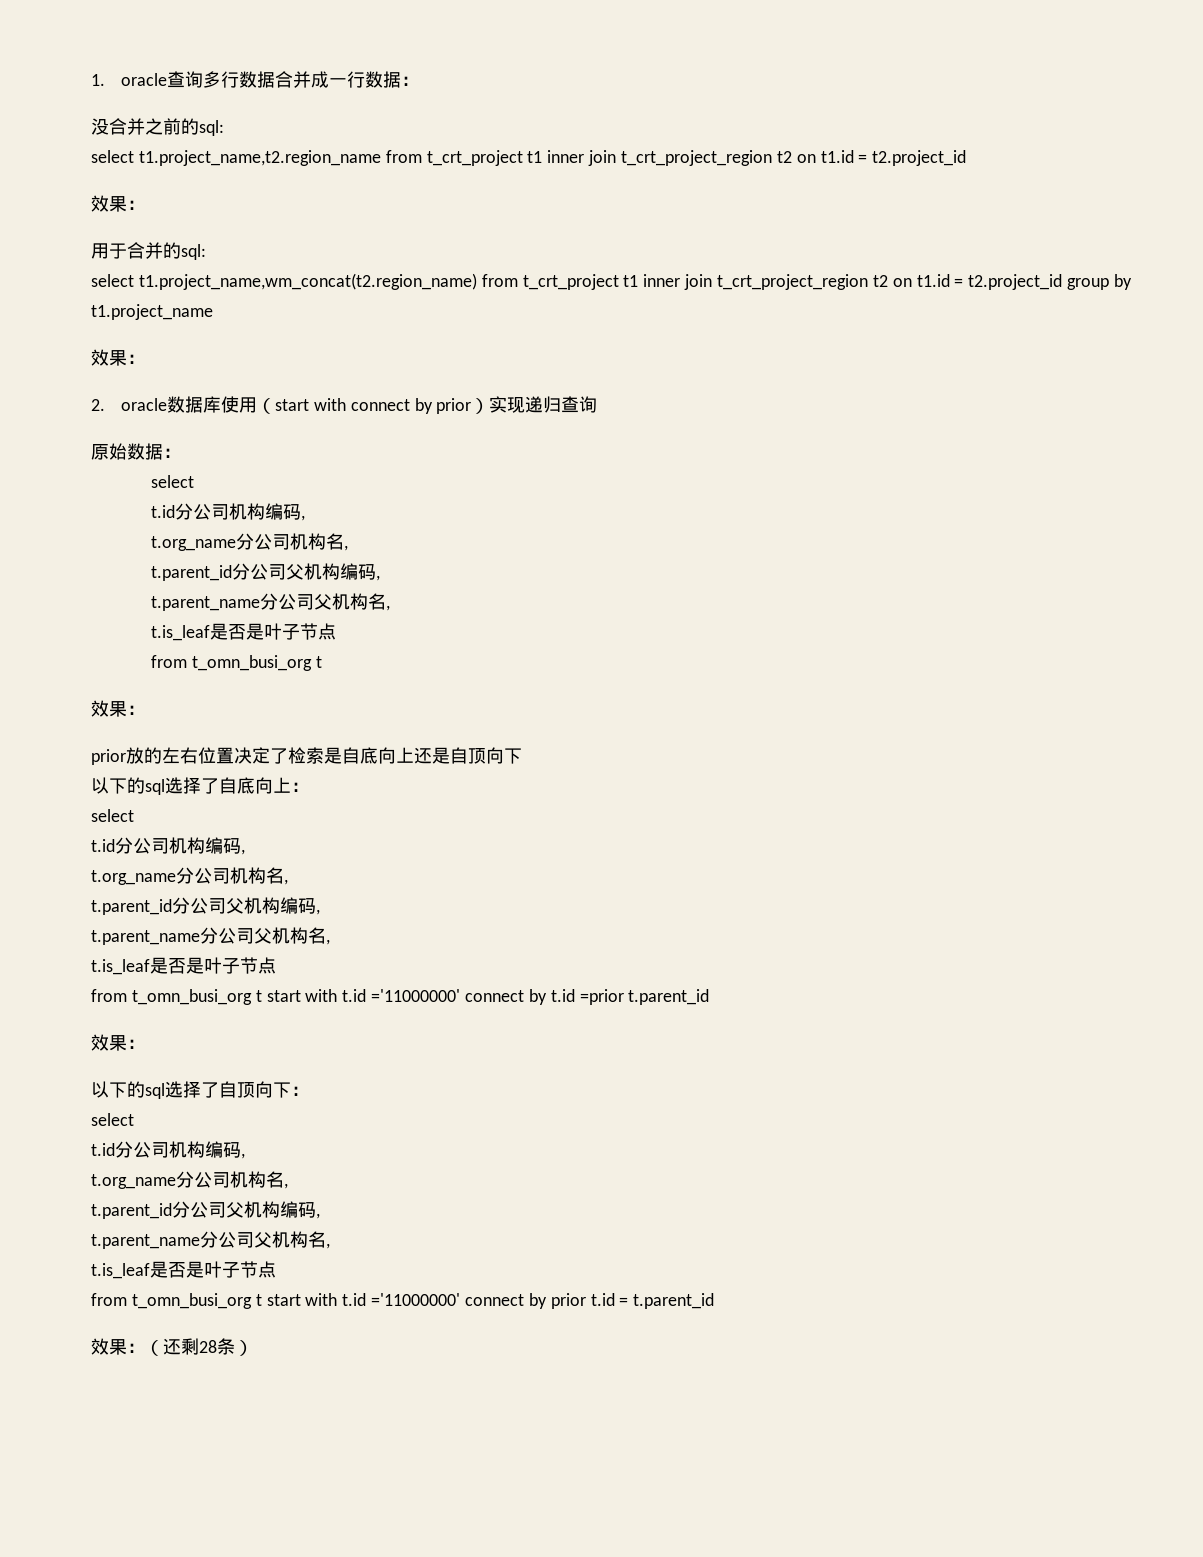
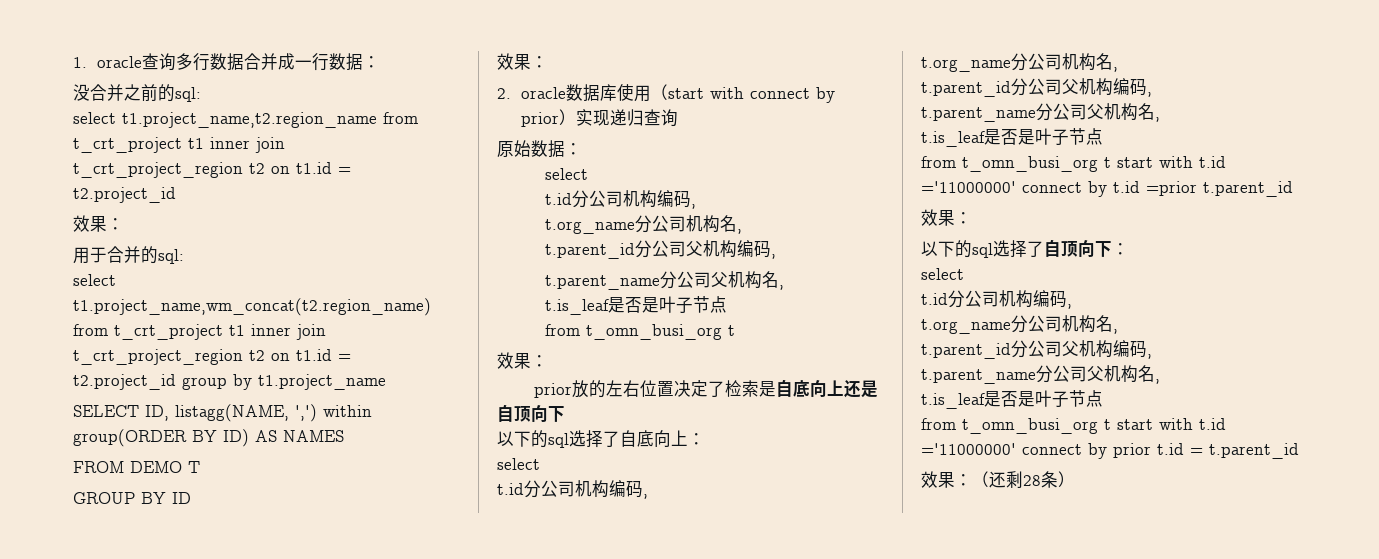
+ SELECT ID, listagg(NAME, ',') within group(ORDER BY ID) AS NAMES
+ FROM DEMO T
+ GROUP BY ID

